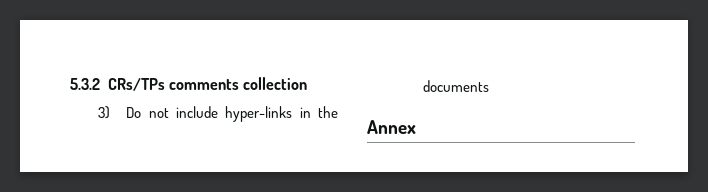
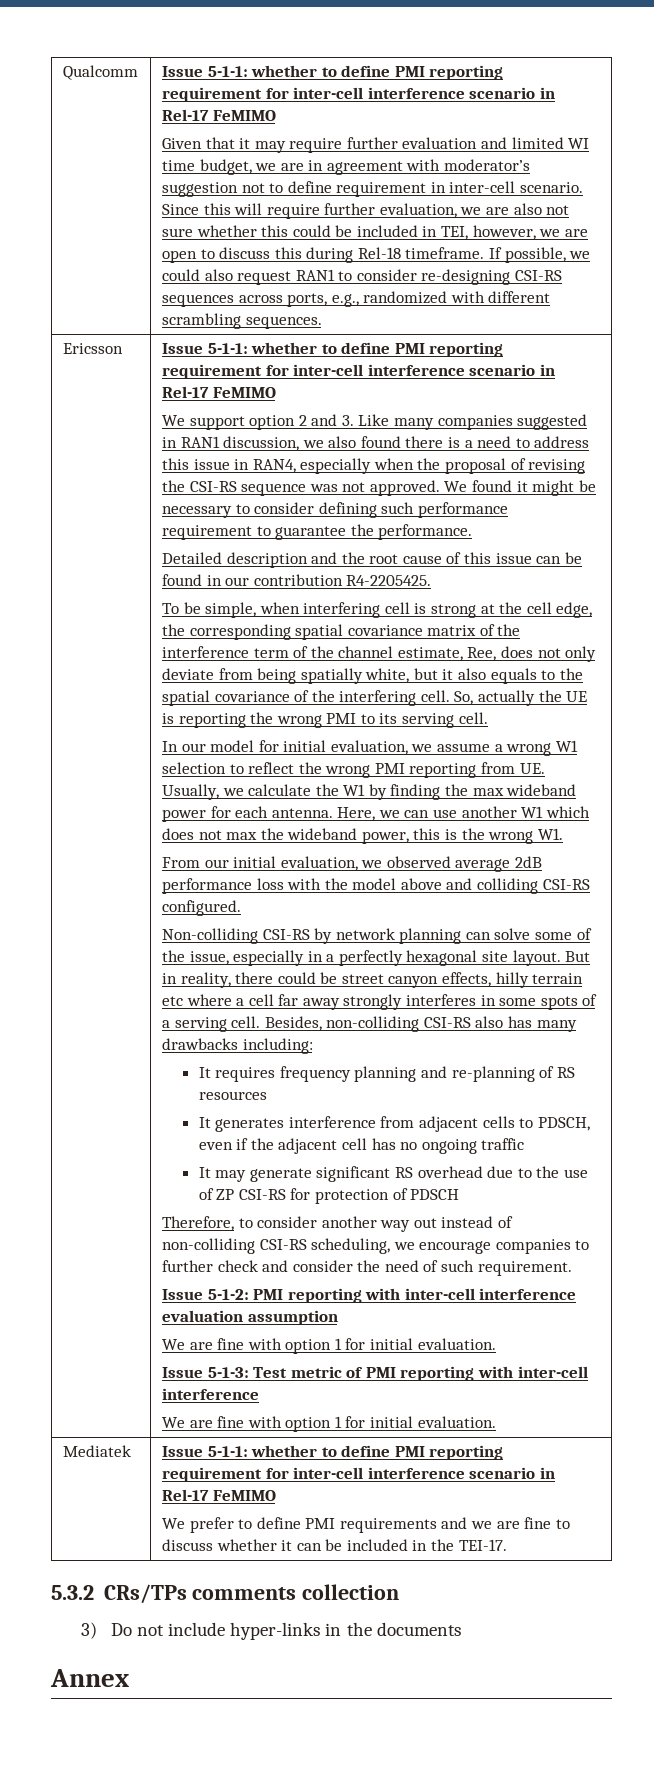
+ Qualcomm | Issue 5-1-1: whether to define PMI reporting requirement for inter-cell interference scenario in Rel-17 FeMIMO
+ Given that it may require further evaluation and limited WI time budget, we are in agreement with moderator’s suggestion not to define requirement in inter-cell scenario. Since this will require further evaluation, we are also not sure whether this could be included in TEI, however, we are open to discuss this during Rel-18 timeframe. If possible, we could also request RAN1 to consider re-designing CSI-RS sequences across ports, e.g., randomized with different scrambling sequences.
+ Ericsson | Issue 5-1-1: whether to define PMI reporting requirement for inter-cell interference scenario in Rel-17 FeMIMO
+ We support option 2 and 3. Like many companies suggested in RAN1 discussion, we also found there is a need to address this issue in RAN4, especially when the proposal of revising the CSI-RS sequence was not approved. We found it might be necessary to consider defining such performance requirement to guarantee the performance.
+ Detailed description and the root cause of this issue can be found in our contribution R4-2205425.
+ To be simple, when interfering cell is strong at the cell edge, the corresponding spatial covariance matrix of the interference term of the channel estimate, Ree, does not only deviate from being spatially white, but it also equals to the spatial covariance of the interfering cell. So, actually the UE is reporting the wrong PMI to its serving cell.
+ In our model for initial evaluation, we assume a wrong W1 selection to reflect the wrong PMI reporting from UE. Usually, we calculate the W1 by finding the max wideband power for each antenna. Here, we can use another W1 which does not max the wideband power, this is the wrong W1.
+ From our initial evaluation, we observed average 2dB performance loss with the model above and colliding CSI-RS configured.
+ Non-colliding CSI-RS by network planning can solve some of the issue, especially in a perfectly hexagonal site layout. But in reality, there could be street canyon effects, hilly terrain etc where a cell far away strongly interferes in some spots of a serving cell. Besides, non-colliding CSI-RS also has many drawbacks including:
+ It requires frequency planning and re-planning of RS resources
+ It generates interference from adjacent cells to PDSCH, even if the adjacent cell has no ongoing traffic
+ It may generate significant RS overhead due to the use of ZP CSI-RS for protection of PDSCH
+ Therefore, to consider another way out instead of non-colliding CSI-RS scheduling, we encourage companies to further check and consider the need of such requirement.
+ Issue 5-1-2: PMI reporting with inter-cell interference evaluation assumption
+ We are fine with option 1 for initial evaluation.
+ Issue 5-1-3: Test metric of PMI reporting with inter-cell interference
+ We are fine with option 1 for initial evaluation.
+ Mediatek | Issue 5-1-1: whether to define PMI reporting requirement for inter-cell interference scenario in Rel-17 FeMIMO
+ We prefer to define PMI requirements and we are fine to discuss whether it can be included in the TEI-17.

